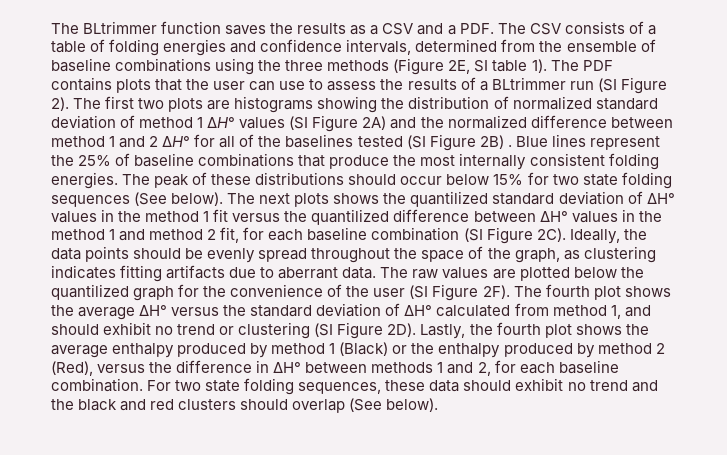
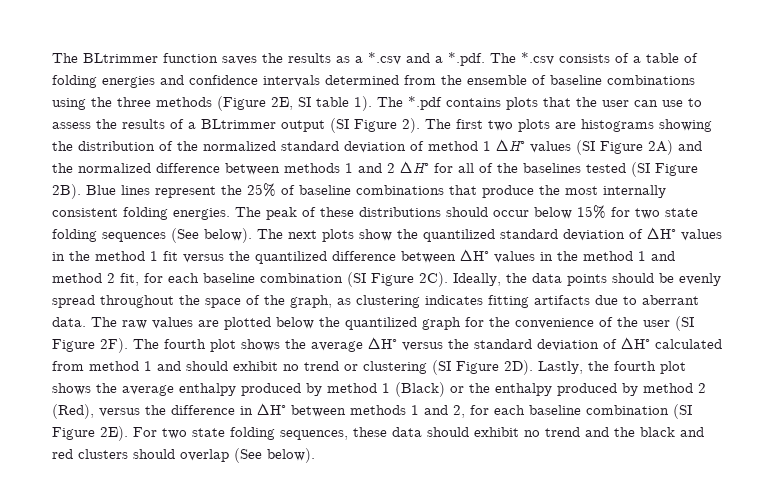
- The BLtrimmer function saves the results as a CSV and a PDF. The CSV consists of a table of folding energies and confidence intervals, determined from the ensemble of baseline combinations using the three methods (Figure 2E, SI table 1).
+ The BLtrimmer function saves the results as a *.csv and a *.pdf. The *.csv consists of a table of folding energies and confidence intervals determined from the ensemble of baseline combinations using the three methods (Figure 2E, SI table 1).
- The PDF contains plots that the user can use to assess the results of a BLtrimmer run (SI Figure 2).
+ The *.pdf contains plots that the user can use to assess the results of a BLtrimmer output (SI Figure 2).
- The first two plots are histograms showing the distribution of normalized standard deviation of method 1 ΔH° values (SI Figure 2A) and the normalized difference between method 1 and 2 ΔH° for all of the baselines tested (SI Figure 2B) .
+ The first two plots are histograms showing the distribution of the normalized standard deviation of method 1 ΔH° values (SI Figure 2A) and the normalized difference between methods 1 and 2 ΔH° for all of the baselines tested (SI Figure 2B).
- The next plots shows the quantilized standard deviation of ΔH° values in the method 1 fit versus the quantilized difference between ΔH° values in the method 1 and method 2 fit, for each baseline combination (SI Figure 2C).
+ The next plots show the quantilized standard deviation of ΔH° values in the method 1 fit versus the quantilized difference between ΔH° values in the method 1 and method 2 fit, for each baseline combination (SI Figure 2C).
- The fourth plot shows the average ΔH° versus the standard deviation of ΔH° calculated from method 1, and should exhibit no trend or clustering (SI Figure 2D).
+ The fourth plot shows the average ΔH° versus the standard deviation of ΔH° calculated from method 1 and should exhibit no trend or clustering (SI Figure 2D).
- Lastly, the fourth plot shows the average enthalpy produced by method 1 (Black) or the enthalpy produced by method 2 (Red), versus the difference in ΔH° between methods 1 and 2, for each baseline combination.
+ Lastly, the fourth plot shows the average enthalpy produced by method 1 (Black) or the enthalpy produced by method 2 (Red), versus the difference in ΔH° between methods 1 and 2, for each baseline combination (SI Figure 2E).

